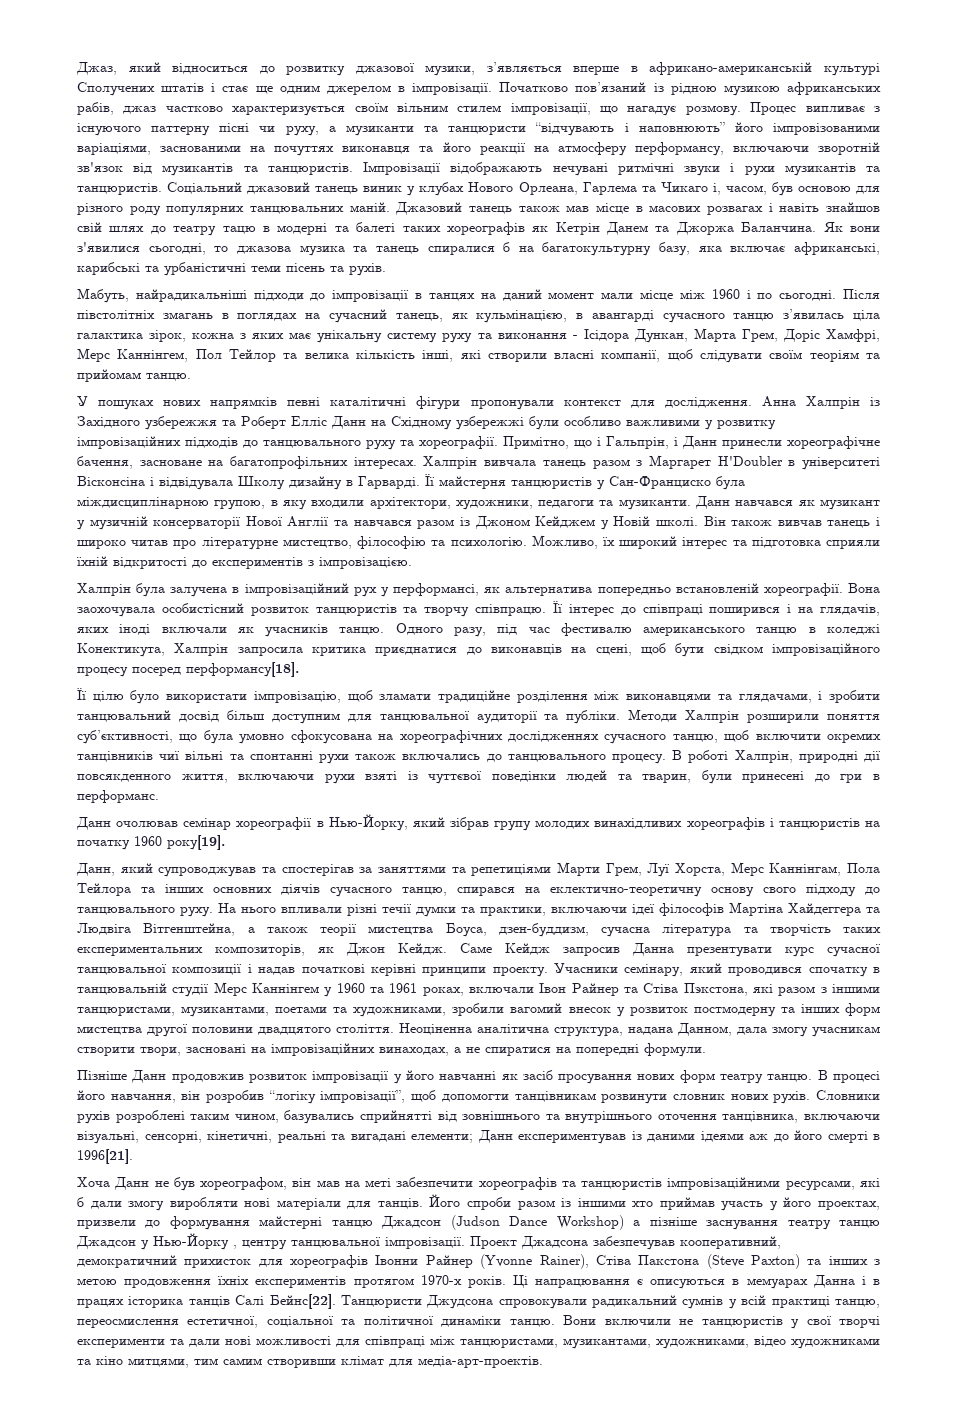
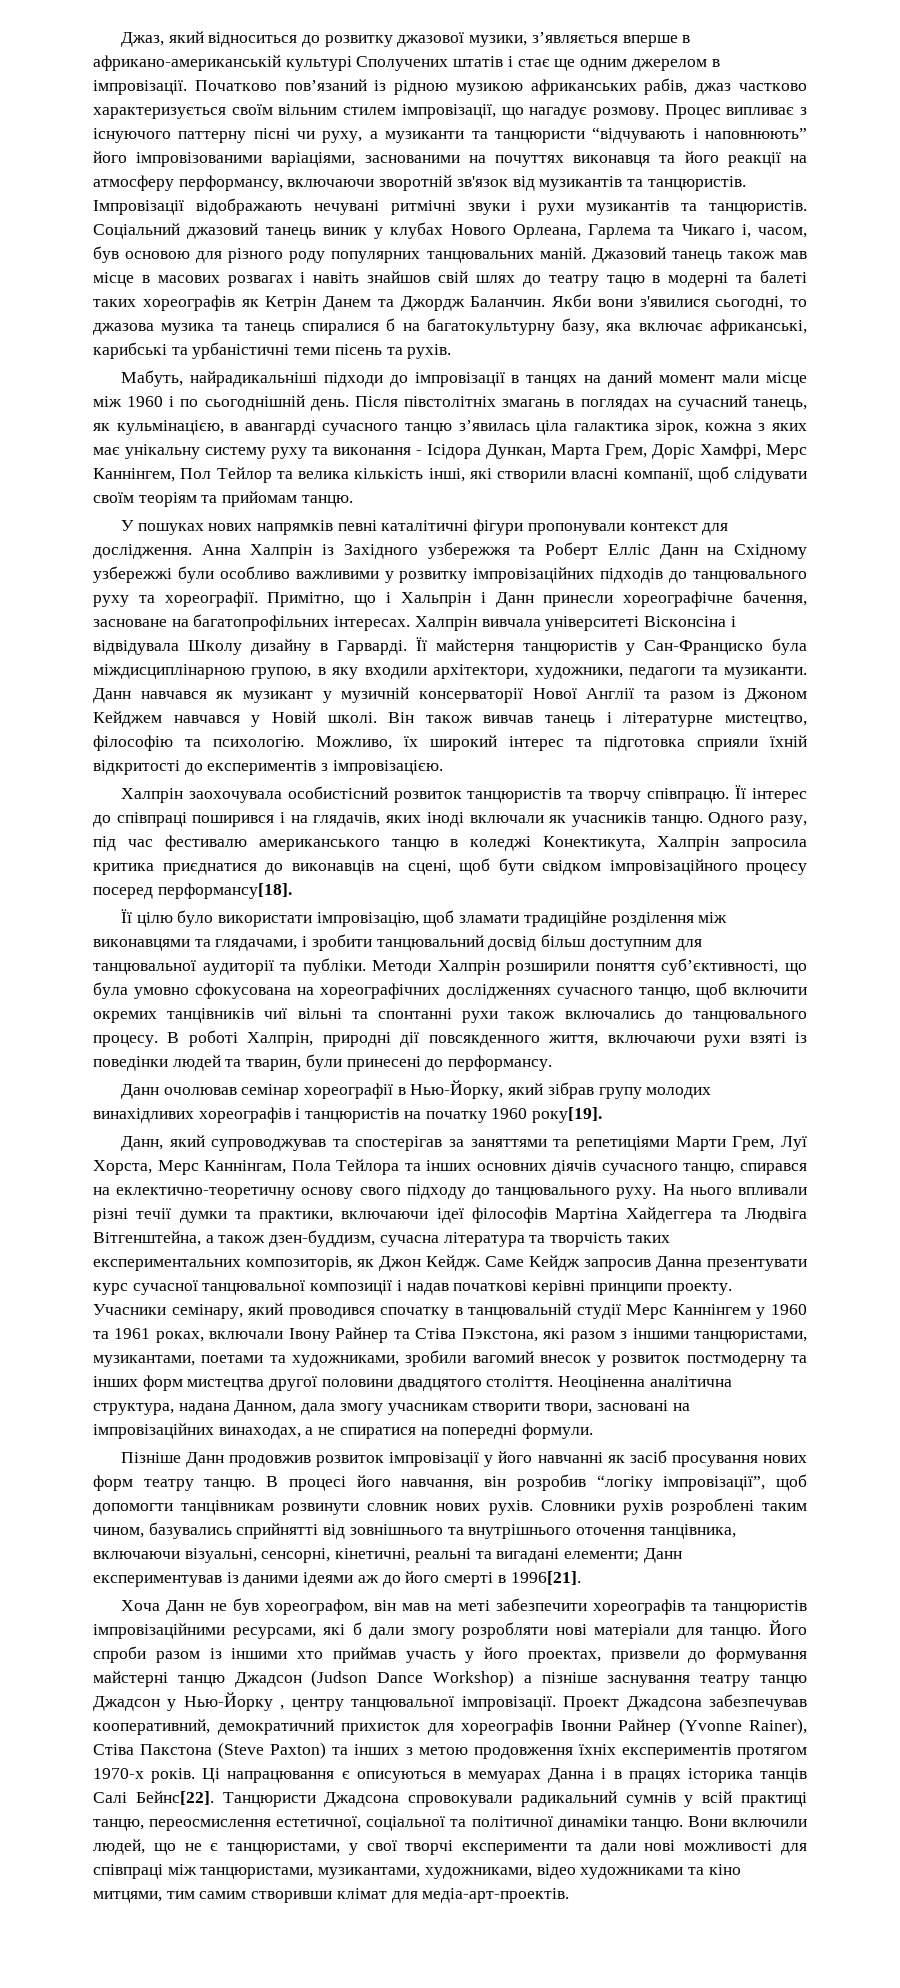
- Джазовий танець також мав місце в масових розвагах і навіть знайшов свій шлях до театру тацю в модерні та балеті таких хореографів як Кетрін Данем та Джоржа Баланчина. Як вони з'явилися сьогодні, то джазова музика та танець спиралися б на багатокультурну базу, яка включає африканські, карибські та урбаністичні теми пісень та рухів.
+ Джазовий танець також мав місце в масових розвагах і навіть знайшов свій шлях до театру тацю в модерні та балеті таких хореографів як Кетрін Данем та Джордж Баланчин. Якби вони з'явилися сьогодні, то джазова музика та танець спиралися б на багатокультурну базу, яка включає африканські, карибські та урбаністичні теми пісень та рухів.
- Мабуть, найрадикальніші підходи до імпровізації в танцях на даний момент мали місце між 1960 і по сьогодні.
+ Мабуть, найрадикальніші підходи до імпровізації в танцях на даний момент мали місце між 1960 і по сьогоднішній день.
- Примітно, що і Гальпрін, і Данн принесли хореографічне бачення, засноване на багатопрофільних інтересах.
+ Примітно, що і Хальпрін і Данн принесли хореографічне бачення, засноване на багатопрофільних інтересах.
- Халпрін вивчала танець разом з Маргарет H'Doubler в університеті Вісконсіна і відвідувала Школу дизайну в Гарварді.
+ Халпрін вивчала університеті Вісконсіна і відвідувала Школу дизайну в Гарварді.
- Данн навчався як музикант у музичній консерваторії Нової Англії та навчався разом із Джоном Кейджем у Новій школі.
+ Данн навчався як музикант у музичній консерваторії Нової Англії та разом із Джоном Кейджем навчався у Новій школі.
- Він також вивчав танець і широко читав про літературне мистецтво, філософію та психологію.
+ Він також вивчав танець і літературне мистецтво, філософію та психологію.
- Халпрін була залучена в імпровізаційний рух у перформансі, як альтернатива попередньо встановленій хореографії. Вона заохочувала особистісний розвиток танцюристів та творчу співпрацю.
+ Халпрін заохочувала особистісний розвиток танцюристів та творчу співпрацю.
- В роботі Халпрін, природні дії повсякденного життя, включаючи рухи взяті із чуттєвої поведінки людей та тварин, були принесені до гри в перформанс.
+ В роботі Халпрін, природні дії повсякденного життя, включаючи рухи взяті із поведінки людей та тварин, були принесені до перформансу.
- На нього впливали різні течії думки та практики, включаючи ідеї філософів Мартіна Хайдеггера та Людвіга Вітгенштейна, а також теорії мистецтва Боуса, дзен-буддизм, сучасна література та творчість таких експериментальних композиторів, як Джон Кейдж.
+ На нього впливали різні течії думки та практики, включаючи ідеї філософів Мартіна Хайдеггера та Людвіга Вітгенштейна, а також дзен-буддизм, сучасна література та творчість таких експериментальних композиторів, як Джон Кейдж.
- Учасники семінару, який проводився спочатку в танцювальній студії Мерс Каннінгем у 1960 та 1961 роках, включали Івон Райнер та Стіва Пэкстона, які разом з іншими танцюристами, музикантами, поетами та художниками, зробили вагомий внесок у розвиток постмодерну та інших форм мистецтва другої половини двадцятого століття.
+ Учасники семінару, який проводився спочатку в танцювальній студії Мерс Каннінгем у 1960 та 1961 роках, включали Івону Райнер та Стіва Пэкстона, які разом з іншими танцюристами, музикантами, поетами та художниками, зробили вагомий внесок у розвиток постмодерну та інших форм мистецтва другої половини двадцятого століття.
- Хоча Данн не був хореографом, він мав на меті забезпечити хореографів та танцюристів імпровізаційними ресурсами, які б дали змогу виробляти нові матеріали для танців.
+ Хоча Данн не був хореографом, він мав на меті забезпечити хореографів та танцюристів імпровізаційними ресурсами, які б дали змогу розробляти нові матеріали для танцю.
- Танцюристи Джудсона спровокували радикальний сумнів у всій практиці танцю, переосмислення естетичної, соціальної та політичної динаміки танцю.
+ Танцюристи Джадсона спровокували радикальний сумнів у всій практиці танцю, переосмислення естетичної, соціальної та політичної динаміки танцю.
- Вони включили не танцюристів у свої творчі експерименти та дали нові можливості для співпраці між танцюристами, музикантами, художниками, відео художниками та кіно митцями, тим самим створивши клімат для медіа-арт-проектів.
+ Вони включили людей, що не є танцюристами, у свої творчі експерименти та дали нові можливості для співпраці між танцюристами, музикантами, художниками, відео художниками та кіно митцями, тим самим створивши клімат для медіа-арт-проектів.

